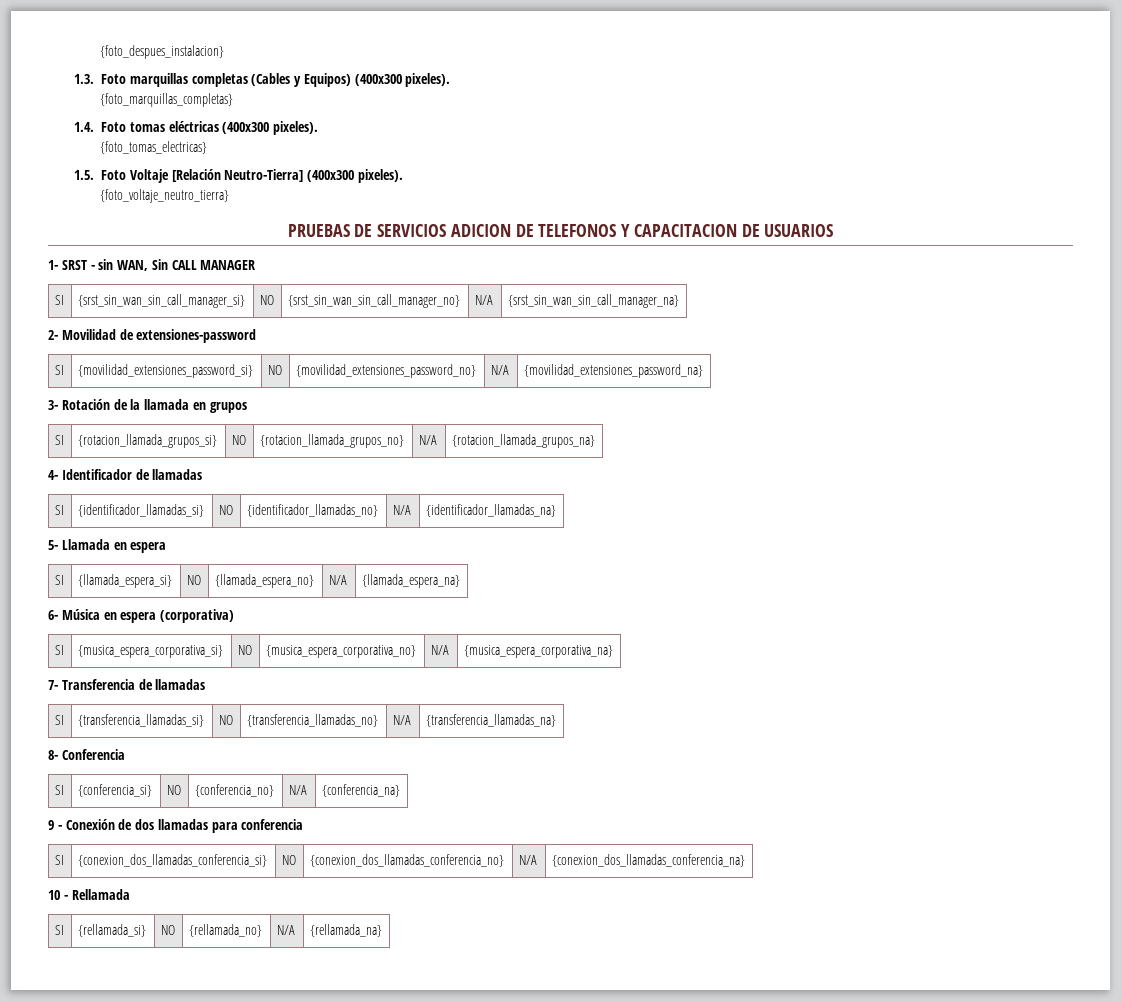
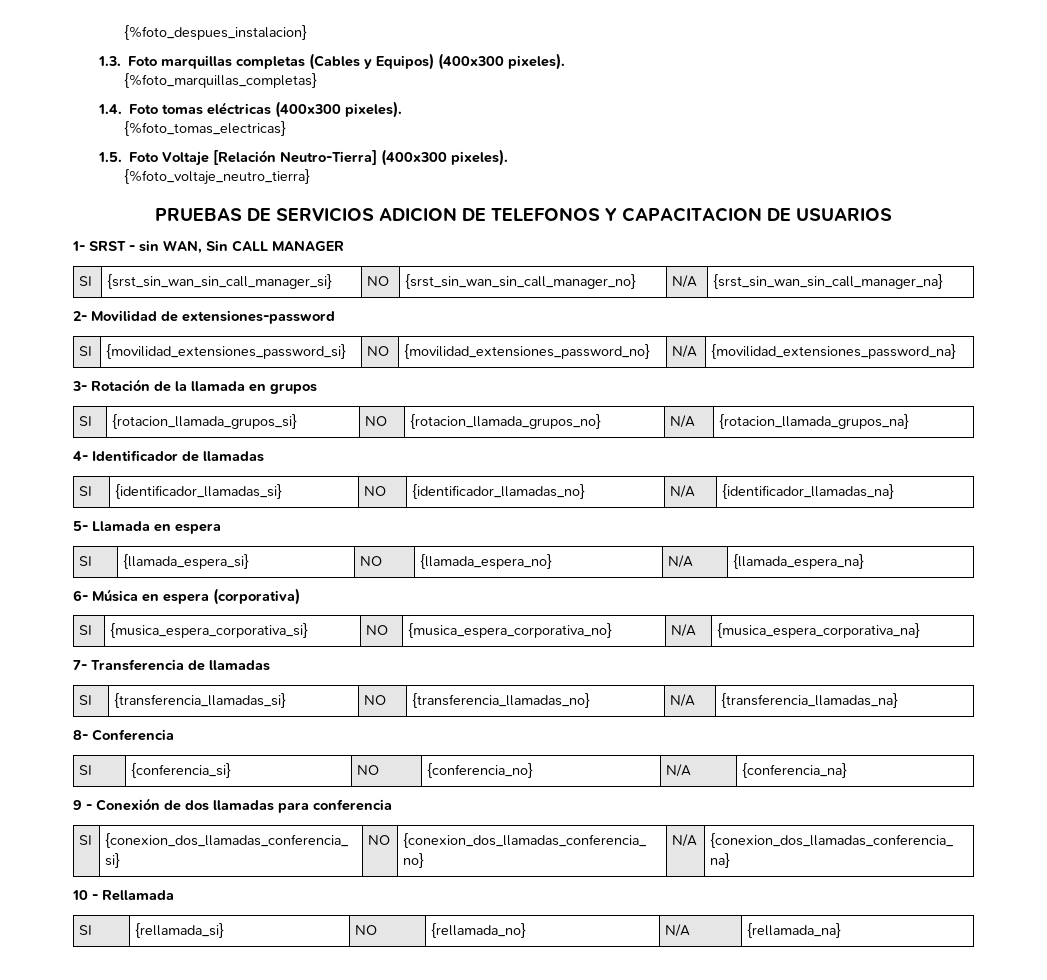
- {foto_despues_instalacion}
+ {%foto_despues_instalacion}
- {foto_marquillas_completas}
+ {%foto_marquillas_completas}
- {foto_tomas_electricas}
+ {%foto_tomas_electricas}
- {foto_voltaje_neutro_tierra}
+ {%foto_voltaje_neutro_tierra}

